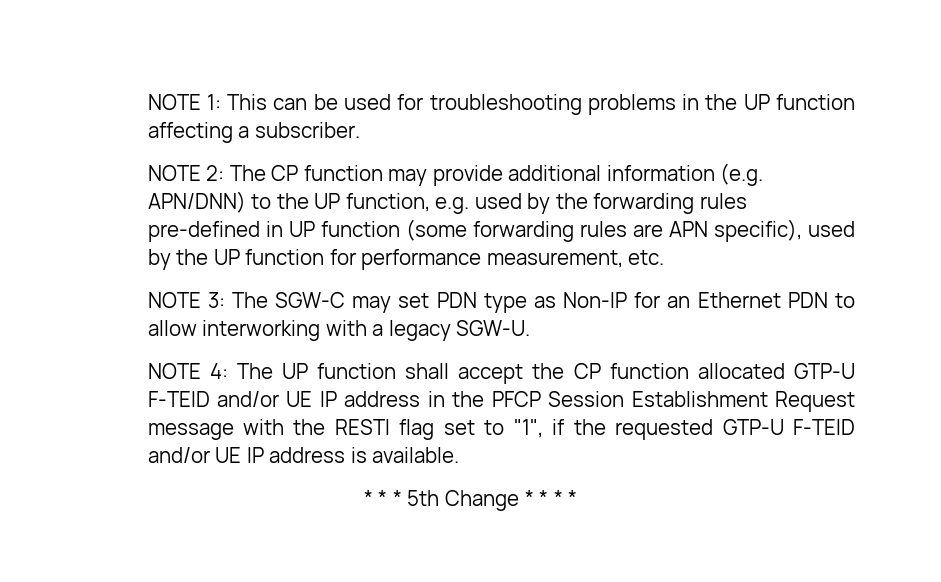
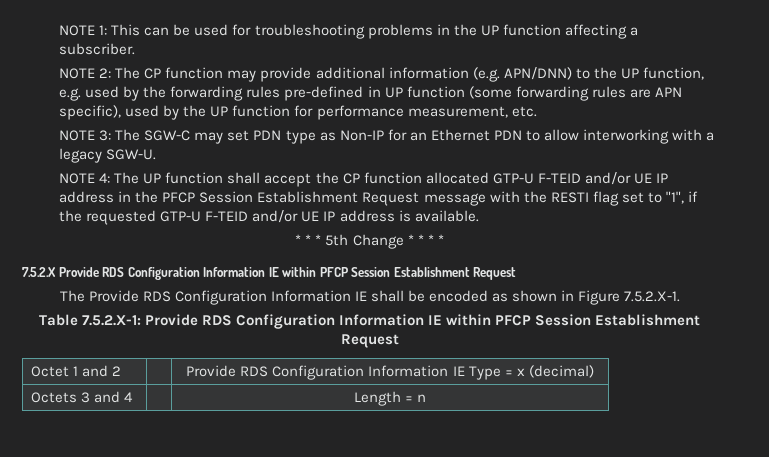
+ 7.5.2.X Provide RDS Configuration Information IE within PFCP Session Establishment Request
+ The Provide RDS Configuration Information IE shall be encoded as shown in Figure 7.5.2.X-1.
+ Table 7.5.2.X-1: Provide RDS Configuration Information IE within PFCP Session Establishment Request
+ Octet 1 and 2 | | Provide RDS Configuration Information IE Type = x (decimal)
+ Octets 3 and 4 | | Length = n

